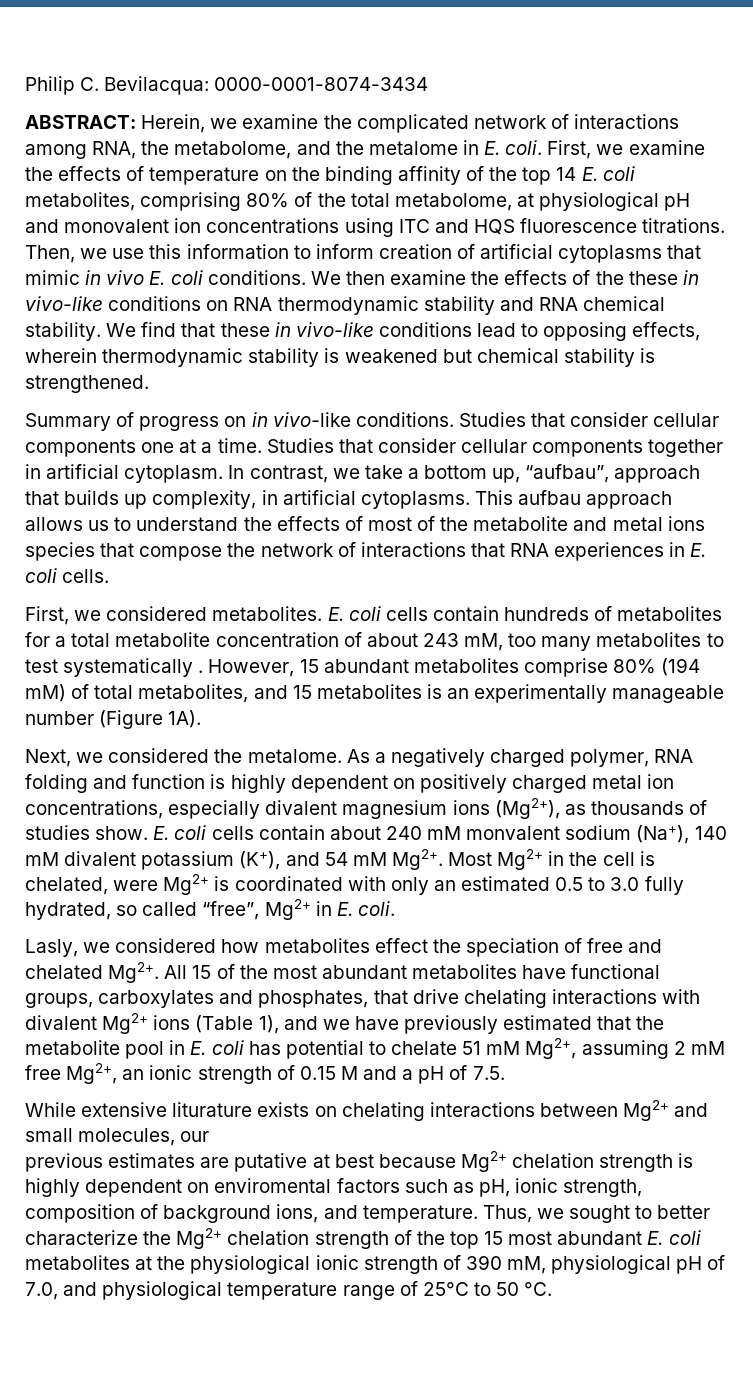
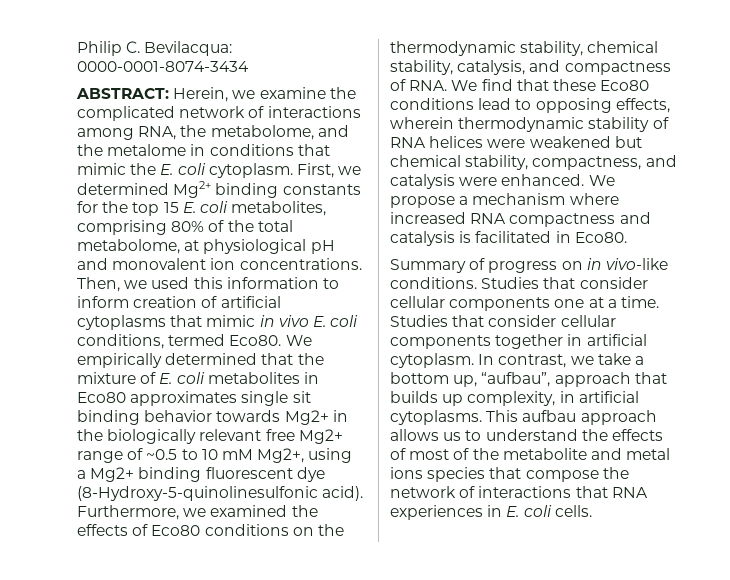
- ABSTRACT: Herein, we examine the complicated network of interactions among RNA, the metabolome, and the metalome in E. coli. First, we examine the effects of temperature on the binding affinity of the top 14 E. coli metabolites, comprising 80% of the total metabolome, at physiological pH and monovalent ion concentrations using ITC and HQS fluorescence titrations.
+ ABSTRACT: Herein, we examine the complicated network of interactions among RNA, the metabolome, and the metalome in conditions that mimic the E. coli cytoplasm. First, we determined Mg2+ binding constants for the top 15 E. coli metabolites, comprising 80% of the total metabolome, at physiological pH and monovalent ion concentrations.
- Then, we use this information to inform creation of artificial cytoplasms that mimic in vivo E. coli conditions. We then examine the effects of the these in vivo-like conditions on RNA thermodynamic stability and RNA chemical stability. We find that these in vivo-like conditions lead to opposing effects, wherein thermodynamic stability is weakened but chemical stability is strengthened.
+ Then, we used this information to inform creation of artificial cytoplasms that mimic in vivo E. coli conditions, termed Eco80. We empirically determined that the mixture of E. coli metabolites in Eco80 approximates single sit binding behavior towards Mg2+ in the biologically relevant free Mg2+ range of ~0.5 to 10 mM Mg2+, using a Mg2+ binding fluorescent dye (8-Hydroxy-5-quinolinesulfonic acid). Furthermore, we examined the effects of Eco80 conditions on the thermodynamic stability, chemical stability, catalysis, and compactness of RNA. We find that these Eco80 conditions lead to opposing effects, wherein thermodynamic stability of RNA helices were weakened but chemical stability, compactness, and catalysis were enhanced. We propose a mechanism where increased RNA compactness and catalysis is facilitated in Eco80.
- First, we considered metabolites. E. coli cells contain hundreds of metabolites for a total metabolite concentration of about 243 mM, too many metabolites to test systematically . However, 15 abundant metabolites comprise 80% (194 mM) of total metabolites, and 15 metabolites is an experimentally manageable number (Figure 1A).
- Next, we considered the metalome. As a negatively charged polymer, RNA folding and function is highly dependent on positively charged metal ion concentrations, especially divalent magnesium ions (Mg2+), as thousands of studies show. E. coli cells contain about 240 mM monvalent sodium (Na+), 140 mM divalent potassium (K+), and 54 mM Mg2+. Most Mg2+ in the cell is chelated, were Mg2+ is coordinated with only an estimated 0.5 to 3.0 fully hydrated, so called “free”, Mg2+ in E. coli.
- Lasly, we considered how metabolites effect the speciation of free and chelated Mg2+. All 15 of the most abundant metabolites have functional groups, carboxylates and phosphates, that drive chelating interactions with divalent Mg2+ ions (Table 1), and we have previously estimated that the metabolite pool in E. coli has potential to chelate 51 mM Mg2+, assuming 2 mM free Mg2+, an ionic strength of 0.15 M and a pH of 7.5.
- While extensive liturature exists on chelating interactions between Mg2+ and small molecules, our
- previous estimates are putative at best because Mg2+ chelation strength is highly dependent on enviromental factors such as pH, ionic strength, composition of background ions, and temperature. Thus, we sought to better characterize the Mg2+ chelation strength of the top 15 most abundant E. coli metabolites at the physiological ionic strength of 390 mM, physiological pH of 7.0, and physiological temperature range of 25°C to 50 °C.

